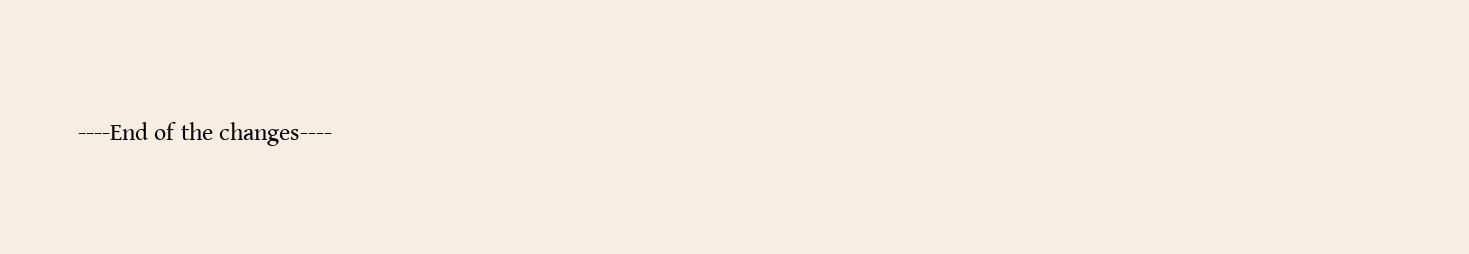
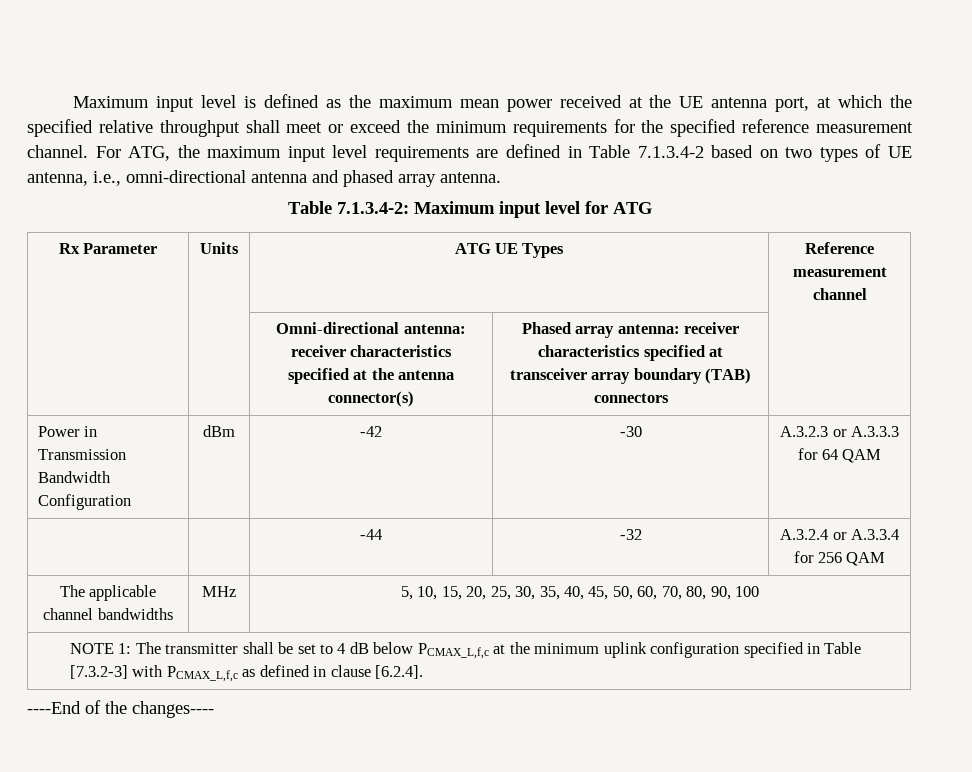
+ Maximum input level is defined as the maximum mean power received at the UE antenna port, at which the specified relative throughput shall meet or exceed the minimum requirements for the specified reference measurement channel. For ATG, the maximum input level requirements are defined in Table 7.1.3.4-2 based on two types of UE antenna, i.e., omni-directional antenna and phased array antenna.
+ Table 7.1.3.4-2: Maximum input level for ATG
+ Rx Parameter | Units | ATG UE Types | Reference measurement channel
+ | | Omni-directional antenna: receiver characteristics specified at the antenna connector(s) | Phased array antenna: receiver characteristics specified at transceiver array boundary (TAB) connectors |
+ Power in Transmission Bandwidth Configuration | dBm | -42 | -30 | A.3.2.3 or A.3.3.3 for 64 QAM
+ | | -44 | -32 | A.3.2.4 or A.3.3.4 for 256 QAM
+ The applicable channel bandwidths | MHz | 5, 10, 15, 20, 25, 30, 35, 40, 45, 50, 60, 70, 80, 90, 100
+ NOTE 1: The transmitter shall be set to 4 dB below PCMAX_L,f,c at the minimum uplink configuration specified in Table [7.3.2-3] with PCMAX_L,f,c as defined in clause [6.2.4].

